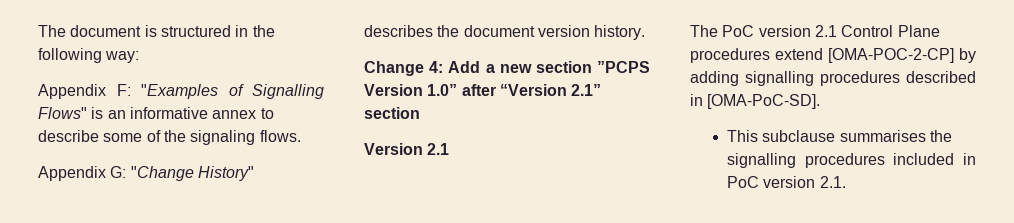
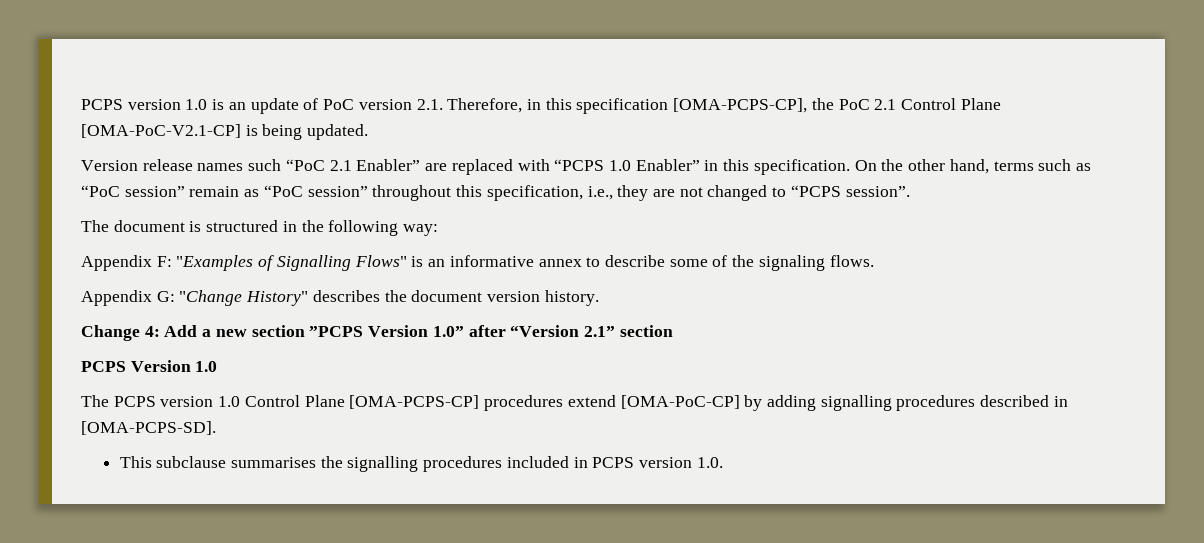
+ PCPS version 1.0 is an update of PoC version 2.1. Therefore, in this specification [OMA-PCPS-CP], the PoC 2.1 Control Plane [OMA-PoC-V2.1-CP] is being updated.
+ Version release names such “PoC 2.1 Enabler” are replaced with “PCPS 1.0 Enabler” in this specification. On the other hand, terms such as “PoC session” remain as “PoC session” throughout this specification, i.e., they are not changed to “PCPS session”.
- Version 2.1
- The PoC version 2.1 Control Plane procedures extend [OMA-POC-2-CP] by adding signalling procedures described in [OMA-PoC-SD].
+ PCPS Version 1.0
+ The PCPS version 1.0 Control Plane [OMA-PCPS-CP] procedures extend [OMA-PoC-CP] by adding signalling procedures described in [OMA-PCPS-SD].
- This subclause summarises the signalling procedures included in PoC version 2.1.
+ This subclause summarises the signalling procedures included in PCPS version 1.0.

